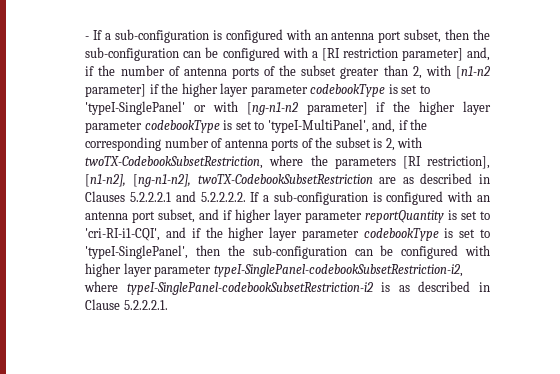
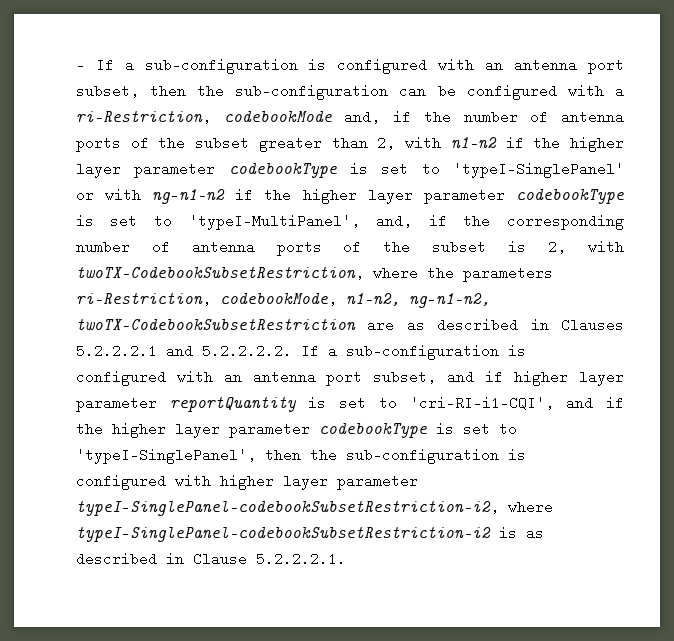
- - If a sub-configuration is configured with an antenna port subset, then the sub-configuration can be configured with a [RI restriction parameter] and, if the number of antenna ports of the subset greater than 2, with [n1-n2 parameter] if the higher layer parameter codebookType is set to 'typeI-SinglePanel' or with [ng-n1-n2 parameter] if the higher layer parameter codebookType is set to 'typeI-MultiPanel', and, if the corresponding number of antenna ports of the subset is 2, with twoTX-CodebookSubsetRestriction, where the parameters [RI restriction], [n1-n2], [ng-n1-n2], twoTX-CodebookSubsetRestriction are as described in Clauses 5.2.2.2.1 and 5.2.2.2.2. If a sub-configuration is configured with an antenna port subset, and if higher layer parameter reportQuantity is set to 'cri-RI-i1-CQI', and if the higher layer parameter codebookType is set to 'typeI-SinglePanel', then the sub-configuration can be configured with higher layer parameter typeI-SinglePanel-codebookSubsetRestriction-i2, where typeI-SinglePanel-codebookSubsetRestriction-i2 is as described in Clause 5.2.2.2.1.
+ - If a sub-configuration is configured with an antenna port subset, then the sub-configuration can be configured with a ri-Restriction, codebookMode and, if the number of antenna ports of the subset greater than 2, with n1-n2 if the higher layer parameter codebookType is set to 'typeI-SinglePanel' or with ng-n1-n2 if the higher layer parameter codebookType is set to 'typeI-MultiPanel', and, if the corresponding number of antenna ports of the subset is 2, with twoTX-CodebookSubsetRestriction, where the parameters ri-Restriction, codebookMode, n1-n2, ng-n1-n2, twoTX-CodebookSubsetRestriction are as described in Clauses 5.2.2.2.1 and 5.2.2.2.2. If a sub-configuration is configured with an antenna port subset, and if higher layer parameter reportQuantity is set to 'cri-RI-i1-CQI', and if the higher layer parameter codebookType is set to 'typeI-SinglePanel', then the sub-configuration is configured with higher layer parameter typeI-SinglePanel-codebookSubsetRestriction-i2, where typeI-SinglePanel-codebookSubsetRestriction-i2 is as described in Clause 5.2.2.2.1.

